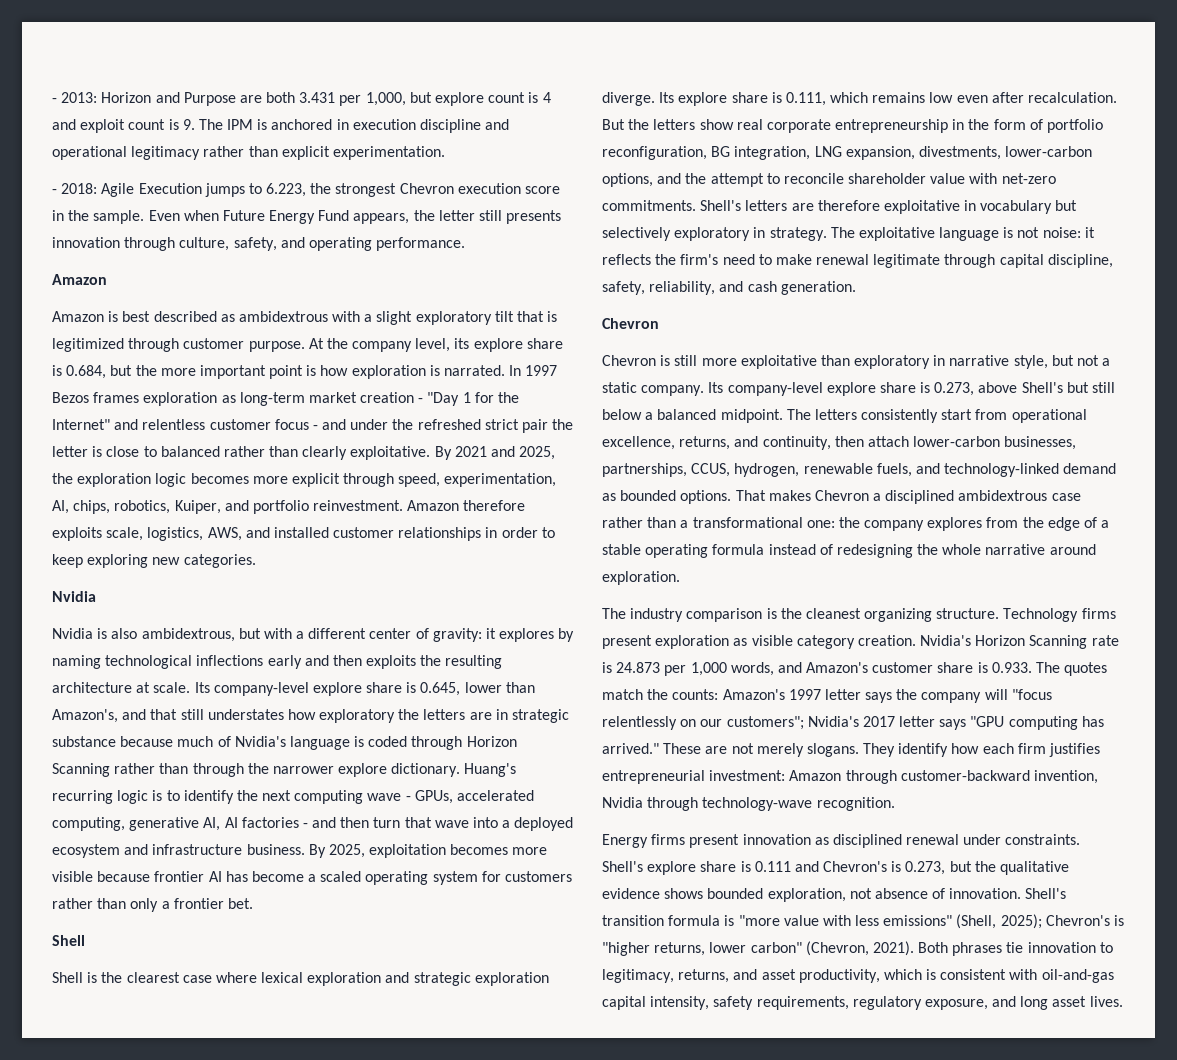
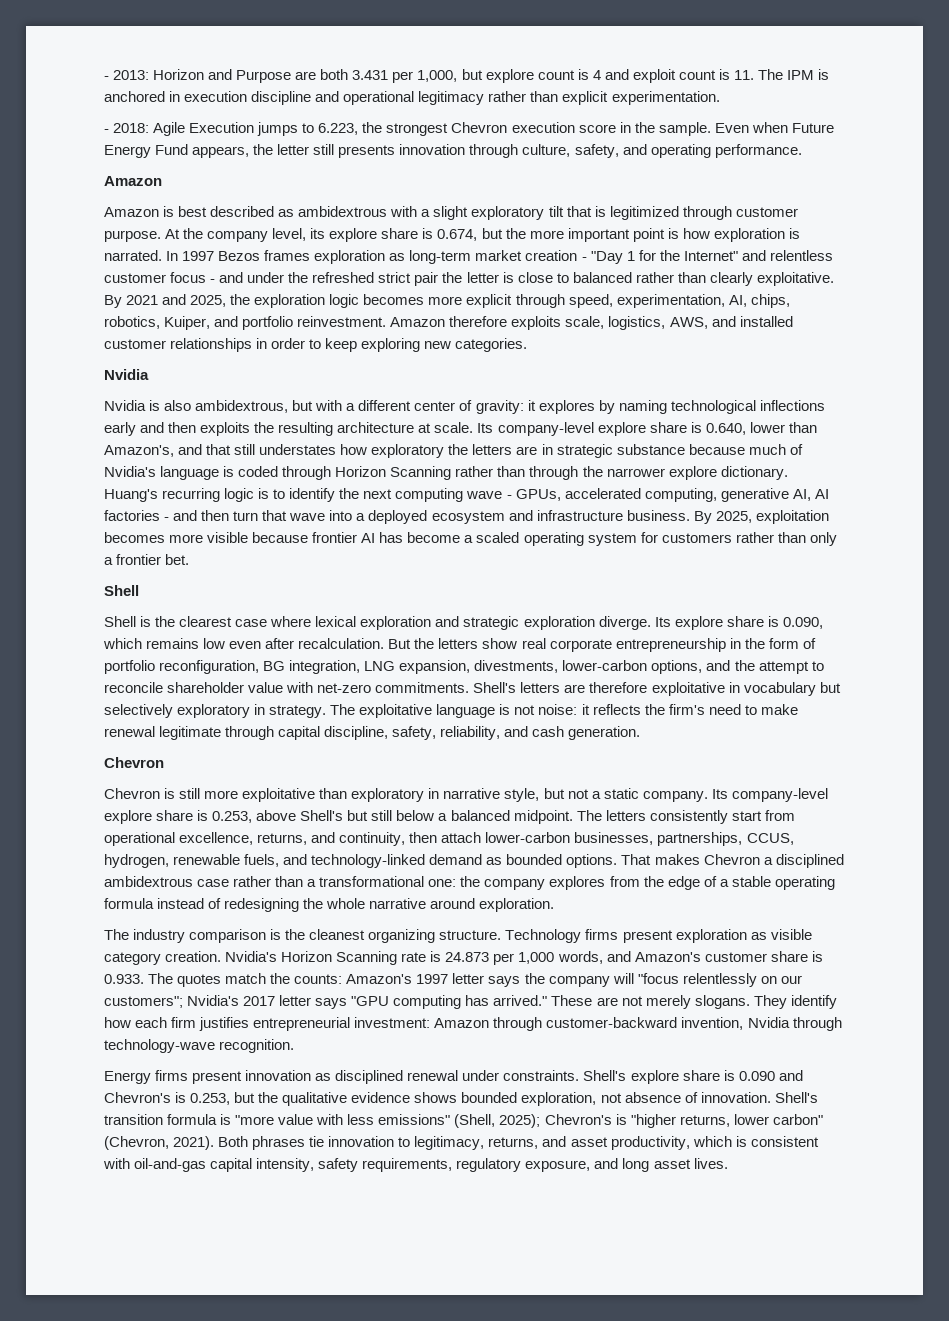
- - 2013: Horizon and Purpose are both 3.431 per 1,000, but explore count is 4 and exploit count is 9. The IPM is anchored in execution discipline and operational legitimacy rather than explicit experimentation.
+ - 2013: Horizon and Purpose are both 3.431 per 1,000, but explore count is 4 and exploit count is 11. The IPM is anchored in execution discipline and operational legitimacy rather than explicit experimentation.
- At the company level, its explore share is 0.684, but the more important point is how exploration is narrated.
+ At the company level, its explore share is 0.674, but the more important point is how exploration is narrated.
- Its company-level explore share is 0.645, lower than Amazon's, and that still understates how exploratory the letters are in strategic substance because much of Nvidia's language is coded through Horizon Scanning rather than through the narrower explore dictionary.
+ Its company-level explore share is 0.640, lower than Amazon's, and that still understates how exploratory the letters are in strategic substance because much of Nvidia's language is coded through Horizon Scanning rather than through the narrower explore dictionary.
- Its explore share is 0.111, which remains low even after recalculation.
+ Its explore share is 0.090, which remains low even after recalculation.
- Its company-level explore share is 0.273, above Shell's but still below a balanced midpoint.
+ Its company-level explore share is 0.253, above Shell's but still below a balanced midpoint.
- Shell's explore share is 0.111 and Chevron's is 0.273, but the qualitative evidence shows bounded exploration, not absence of innovation.
+ Shell's explore share is 0.090 and Chevron's is 0.253, but the qualitative evidence shows bounded exploration, not absence of innovation.

